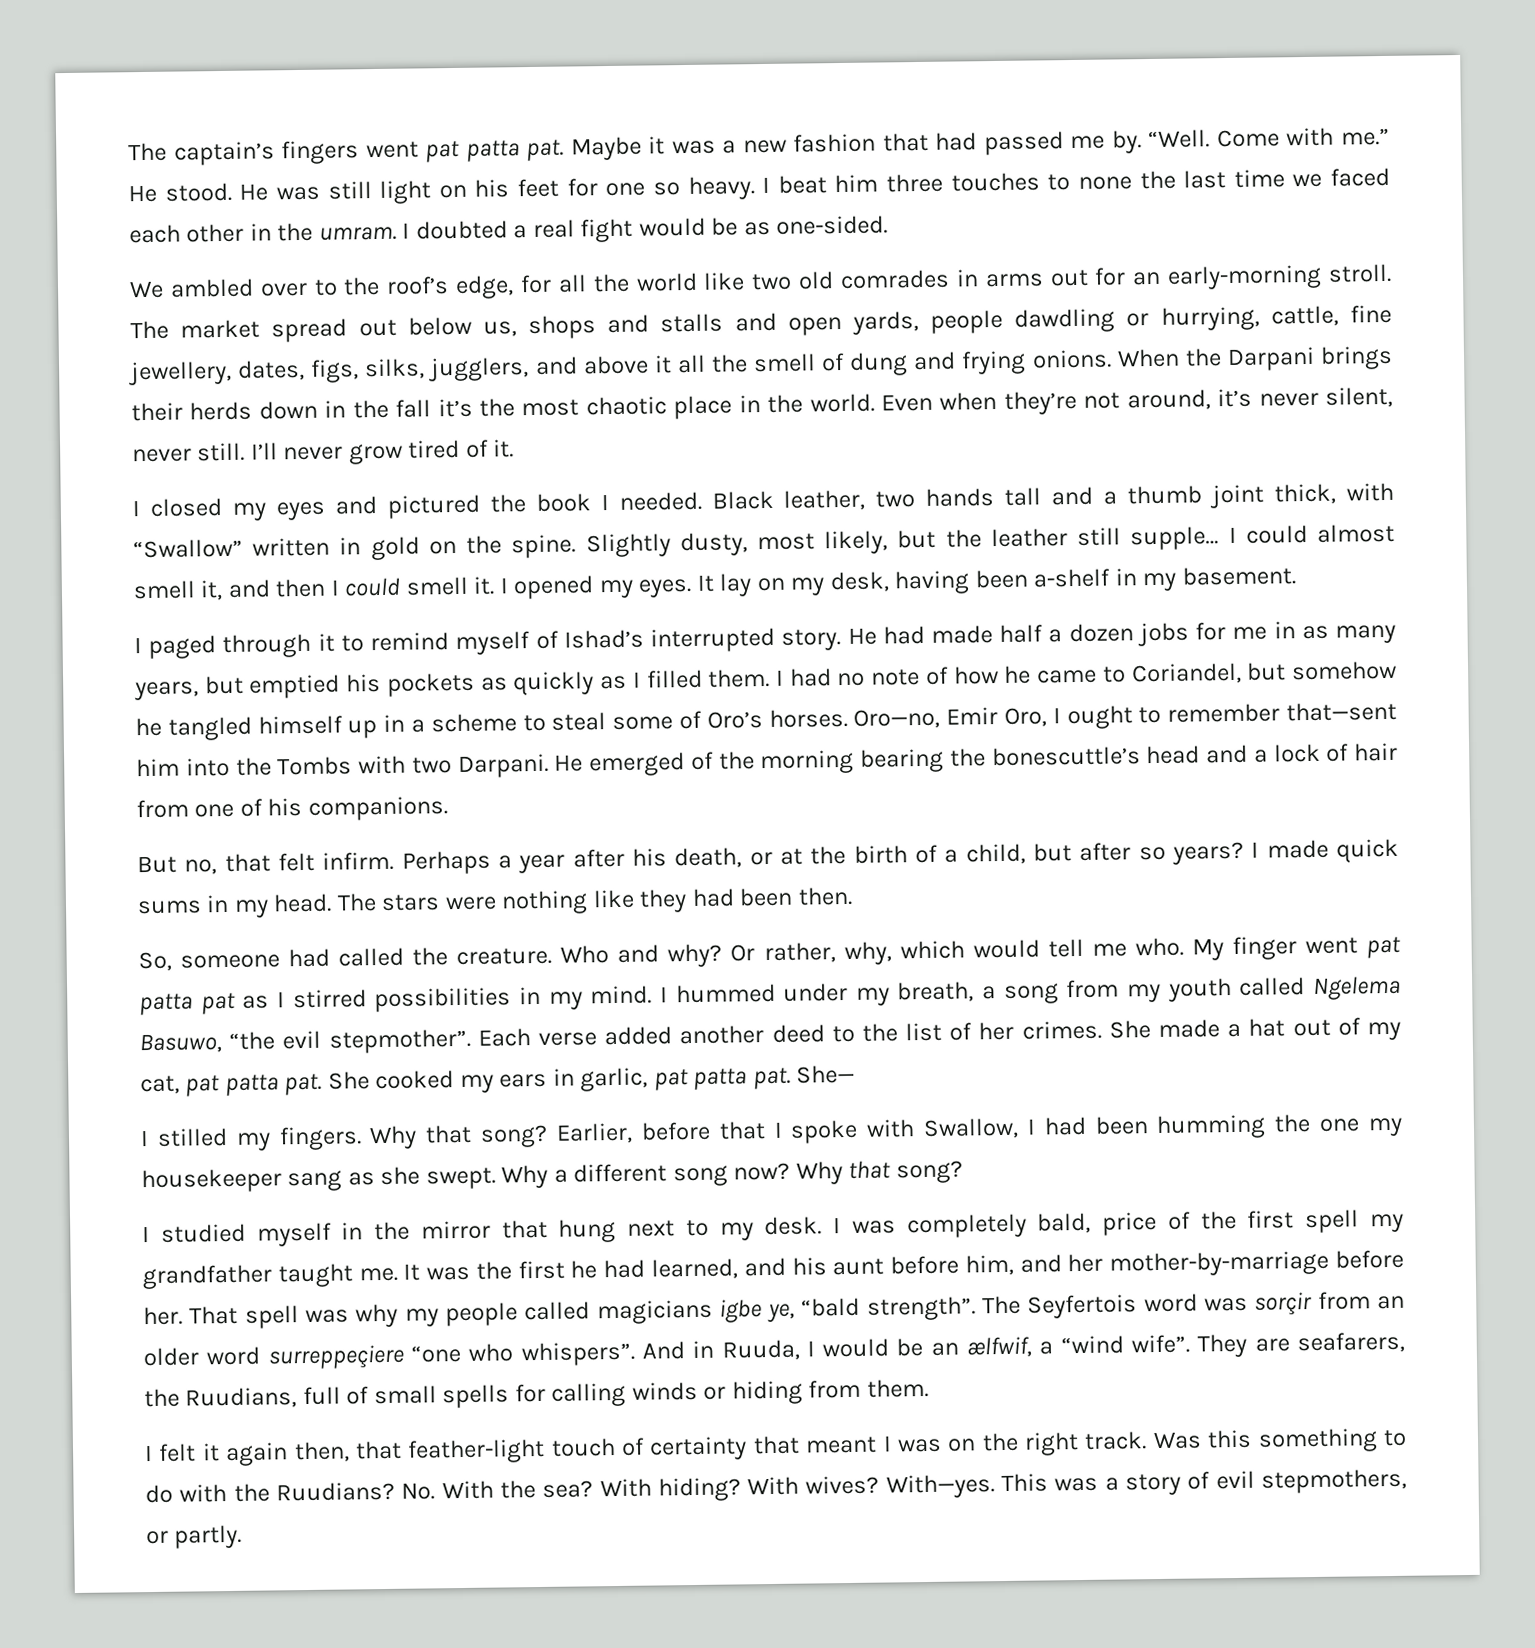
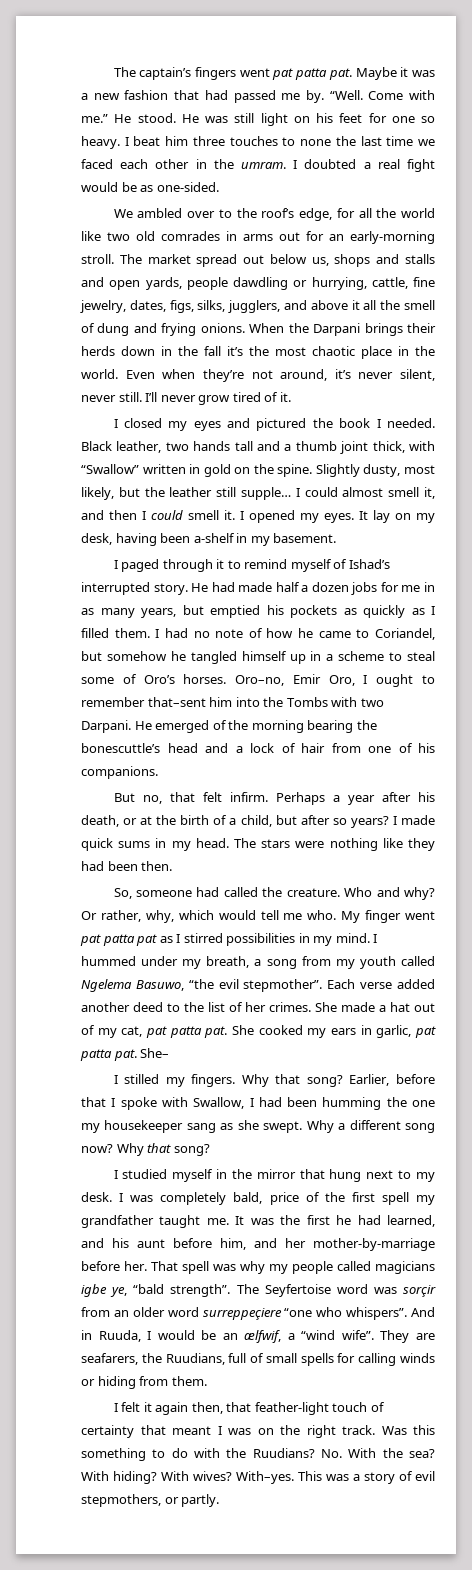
- The market spread out below us, shops and stalls and open yards, people dawdling or hurrying, cattle, fine jewellery, dates, figs, silks, jugglers, and above it all the smell of dung and frying onions.
+ The market spread out below us, shops and stalls and open yards, people dawdling or hurrying, cattle, fine jewelry, dates, figs, silks, jugglers, and above it all the smell of dung and frying onions.
- Oro—no, Emir Oro, I ought to remember that—sent him into the Tombs with two Darpani.
+ Oro–no, Emir Oro, I ought to remember that–sent him into the Tombs with two Darpani.
- She—
+ She–
- The Seyfertois word was sorçir from an older word surreppeçiere “one who whispers”.
+ The Seyfertoise word was sorçir from an older word surreppeçiere “one who whispers”.
- With—yes.
+ With–yes.

